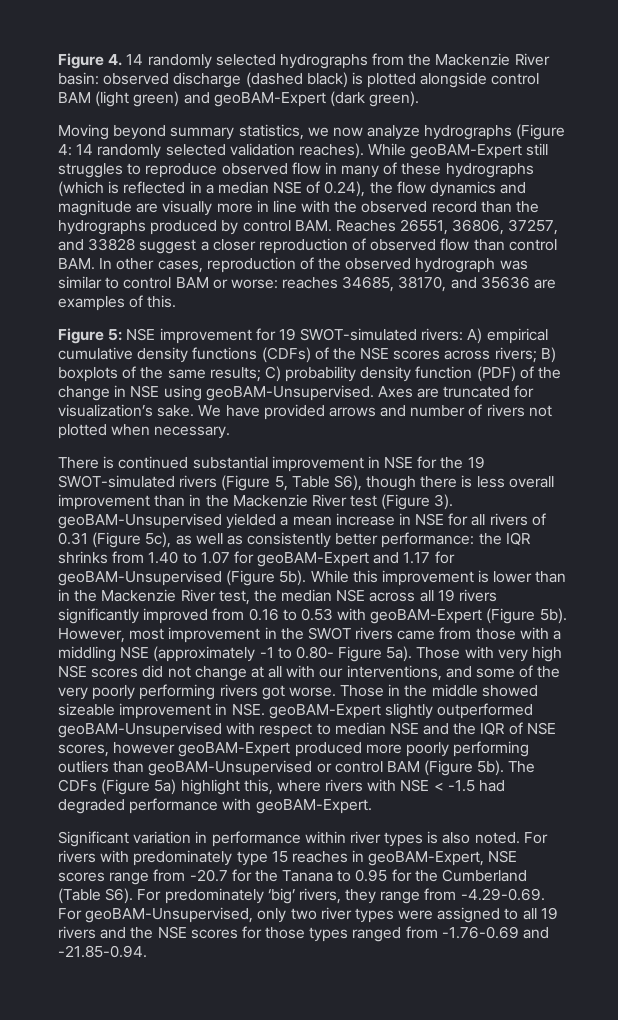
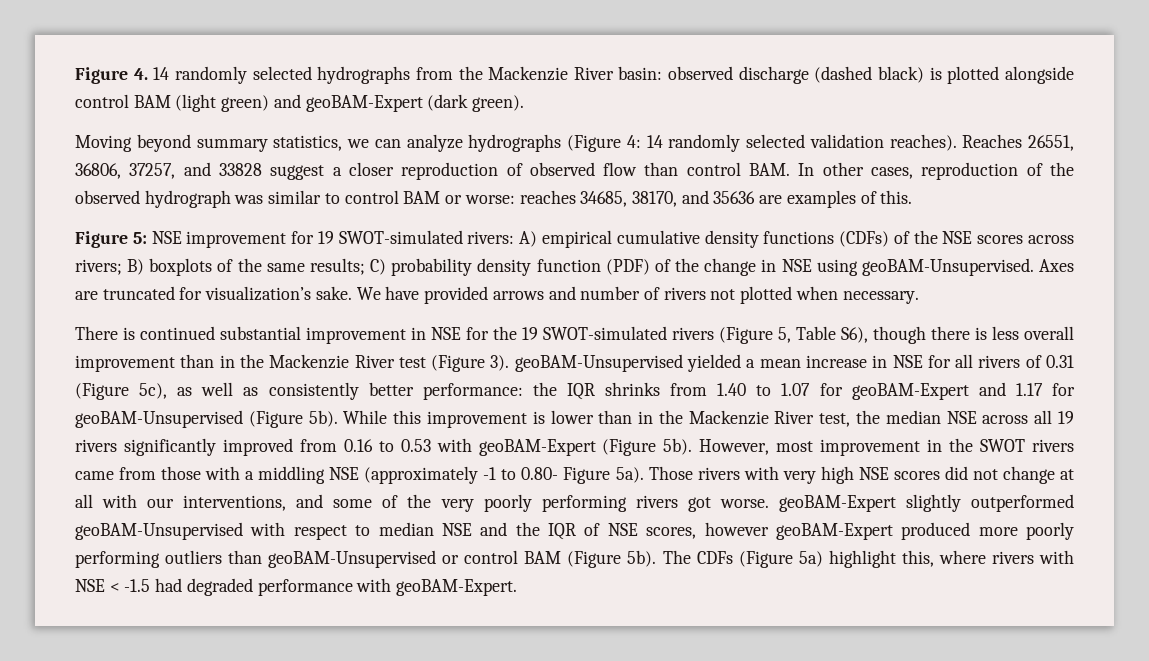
- Moving beyond summary statistics, we now analyze hydrographs (Figure 4: 14 randomly selected validation reaches).
+ Moving beyond summary statistics, we can analyze hydrographs (Figure 4: 14 randomly selected validation reaches).
- While geoBAM-Expert still struggles to reproduce observed flow in many of these hydrographs (which is reflected in a median NSE of 0.24), the flow dynamics and magnitude are visually more in line with the observed record than the hydrographs produced by control BAM. Reaches 26551, 36806, 37257, and 33828 suggest a closer reproduction of observed flow than control BAM. In other cases, reproduction of the observed hydrograph was similar to control BAM or worse: reaches 34685, 38170, and 35636 are examples of this.
+ Reaches 26551, 36806, 37257, and 33828 suggest a closer reproduction of observed flow than control BAM. In other cases, reproduction of the observed hydrograph was similar to control BAM or worse: reaches 34685, 38170, and 35636 are examples of this.
- Those with very high NSE scores did not change at all with our interventions, and some of the very poorly performing rivers got worse. Those in the middle showed sizeable improvement in NSE. geoBAM-Expert slightly outperformed geoBAM-Unsupervised with respect to median NSE and the IQR of NSE scores, however geoBAM-Expert produced more poorly performing outliers than geoBAM-Unsupervised or control BAM (Figure 5b).
+ Those rivers with very high NSE scores did not change at all with our interventions, and some of the very poorly performing rivers got worse. geoBAM-Expert slightly outperformed geoBAM-Unsupervised with respect to median NSE and the IQR of NSE scores, however geoBAM-Expert produced more poorly performing outliers than geoBAM-Unsupervised or control BAM (Figure 5b).
- Significant variation in performance within river types is also noted. For rivers with predominately type 15 reaches in geoBAM-Expert, NSE scores range from -20.7 for the Tanana to 0.95 for the Cumberland (Table S6). For predominately ‘big’ rivers, they range from -4.29-0.69. For geoBAM-Unsupervised, only two river types were assigned to all 19 rivers and the NSE scores for those types ranged from -1.76-0.69 and -21.85-0.94.

